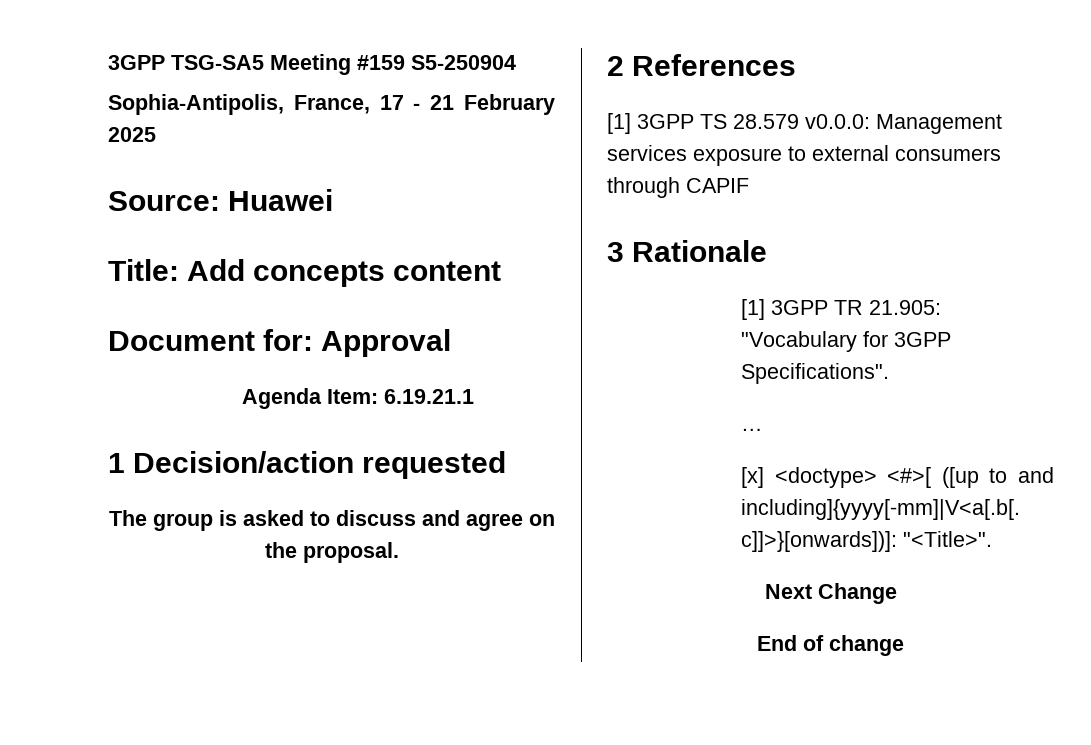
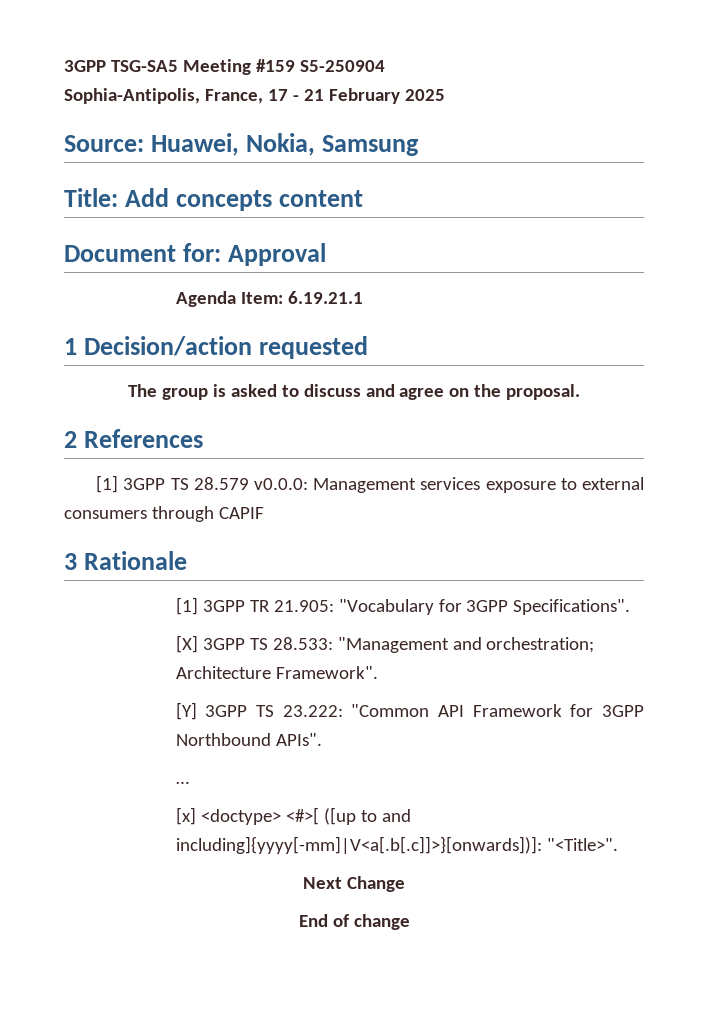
- Source: Huawei
+ Source: Huawei, Nokia, Samsung
+ [X] 3GPP TS 28.533: "Management and orchestration; Architecture Framework".
+ [Y] 3GPP TS 23.222: "Common API Framework for 3GPP Northbound APIs".

